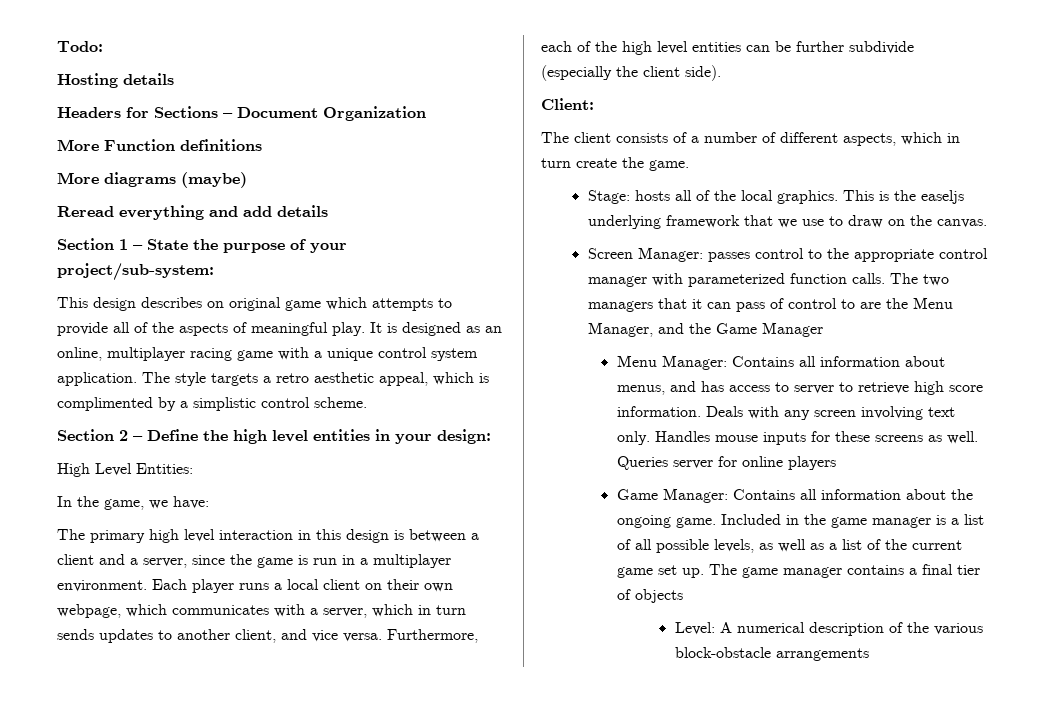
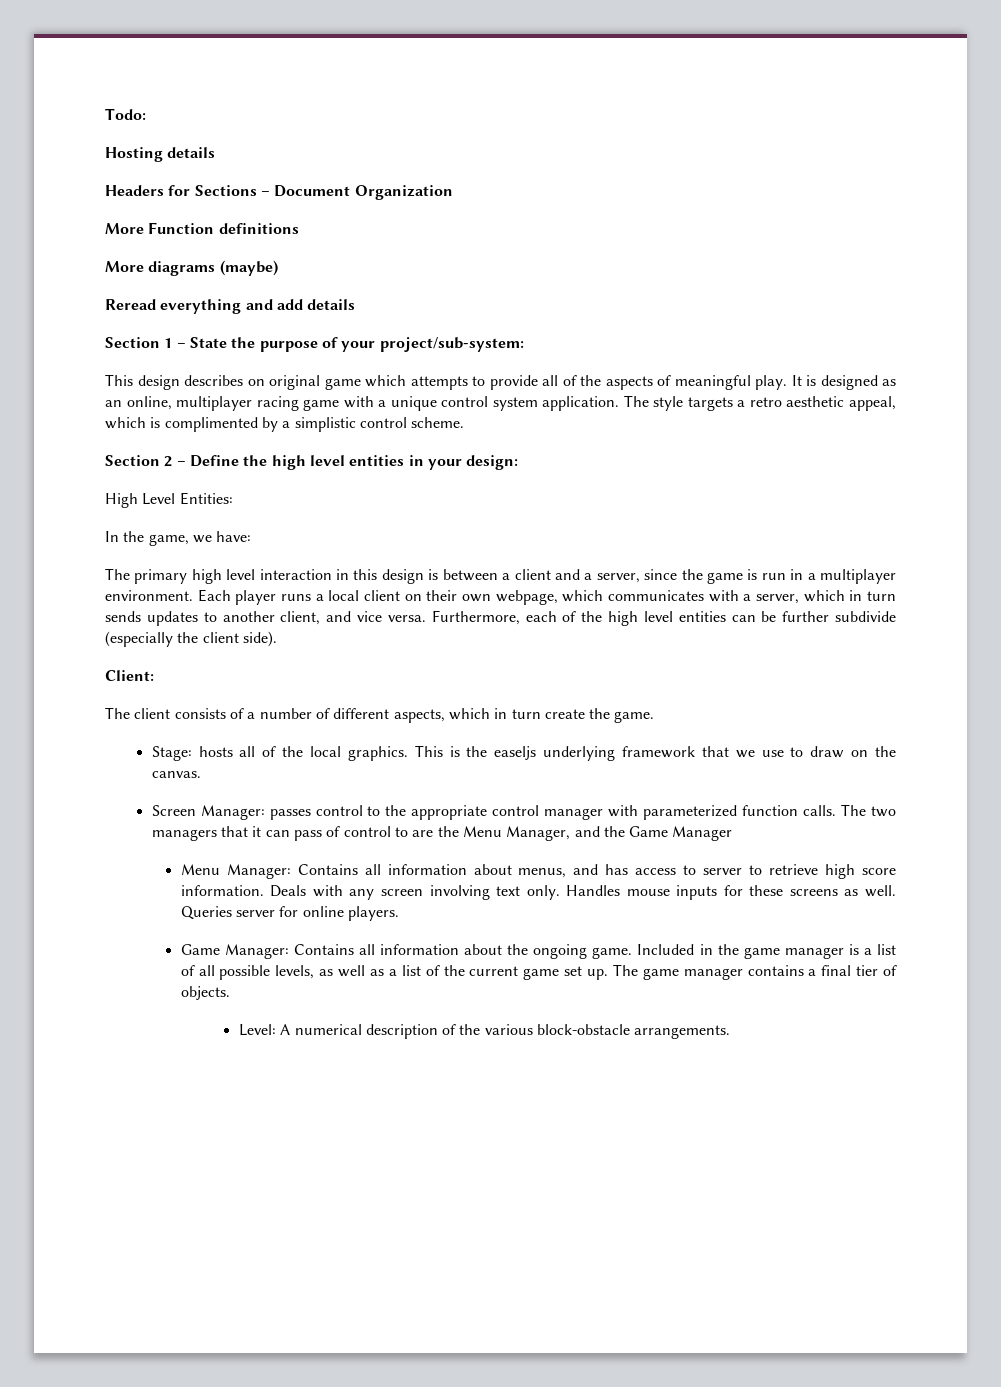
- Queries server for online players
+ Queries server for online players.
- The game manager contains a final tier of objects
+ The game manager contains a final tier of objects.
- Level: A numerical description of the various block-obstacle arrangements
+ Level: A numerical description of the various block-obstacle arrangements.

